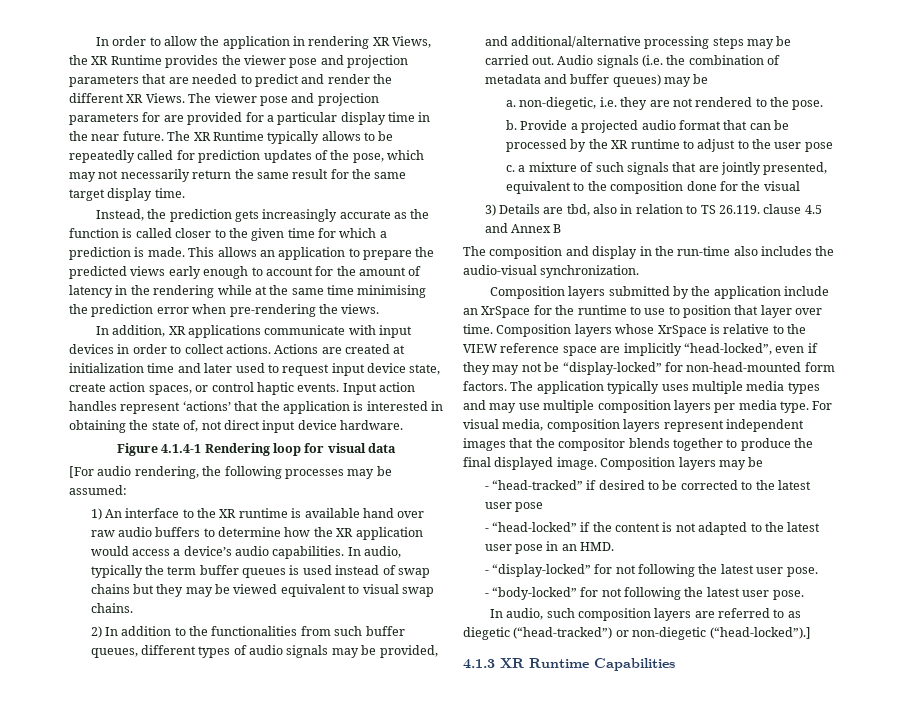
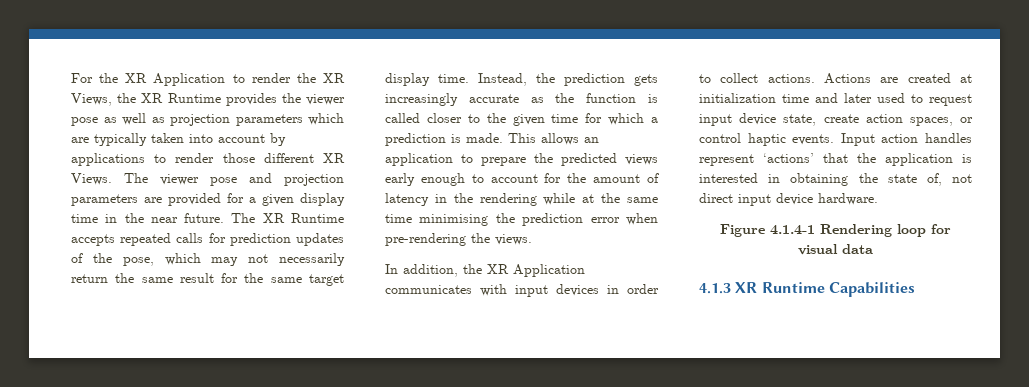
- In order to allow the application in rendering XR Views, the XR Runtime provides the viewer pose and projection parameters that are needed to predict and render the different XR Views.
+ For the XR Application to render the XR Views, the XR Runtime provides the viewer pose as well as projection parameters which are typically taken into account by applications to render those different XR Views.
- The viewer pose and projection parameters for are provided for a particular display time in the near future.
+ The viewer pose and projection parameters are provided for a given display time in the near future.
- The XR Runtime typically allows to be repeatedly called for prediction updates of the pose, which may not necessarily return the same result for the same target display time.
- Instead, the prediction gets increasingly accurate as the function is called closer to the given time for which a prediction is made.
+ The XR Runtime accepts repeated calls for prediction updates of the pose, which may not necessarily return the same result for the same target display time. Instead, the prediction gets increasingly accurate as the function is called closer to the given time for which a prediction is made.
- In addition, XR applications communicate with input devices in order to collect actions.
+ In addition, the XR Application communicates with input devices in order to collect actions.
- [For audio rendering, the following processes may be assumed:
- 1) An interface to the XR runtime is available hand over raw audio buffers to determine how the XR application would access a device’s audio capabilities. In audio, typically the term buffer queues is used instead of swap chains but they may be viewed equivalent to visual swap chains.
- 2) In addition to the functionalities from such buffer queues, different types of audio signals may be provided, and additional/alternative processing steps may be carried out. Audio signals (i.e. the combination of metadata and buffer queues) may be
- a. non-diegetic, i.e. they are not rendered to the pose.
- b. Provide a projected audio format that can be processed by the XR runtime to adjust to the user pose
- c. a mixture of such signals that are jointly presented, equivalent to the composition done for the visual
- 3) Details are tbd, also in relation to TS 26.119. clause 4.5 and Annex B
- The composition and display in the run-time also includes the audio-visual synchronization.
- Composition layers submitted by the application include an XrSpace for the runtime to use to position that layer over time. Composition layers whose XrSpace is relative to the VIEW reference space are implicitly “head-locked”, even if they may not be “display-locked” for non-head-mounted form factors. The application typically uses multiple media types and may use multiple composition layers per media type. For visual media, composition layers represent independent images that the compositor blends together to produce the final displayed image. Composition layers may be
- - “head-tracked” if desired to be corrected to the latest user pose
- - “head-locked” if the content is not adapted to the latest user pose in an HMD.
- - “display-locked” for not following the latest user pose.
- - “body-locked” for not following the latest user pose.
- In audio, such composition layers are referred to as diegetic (“head-tracked”) or non-diegetic (“head-locked”).]

